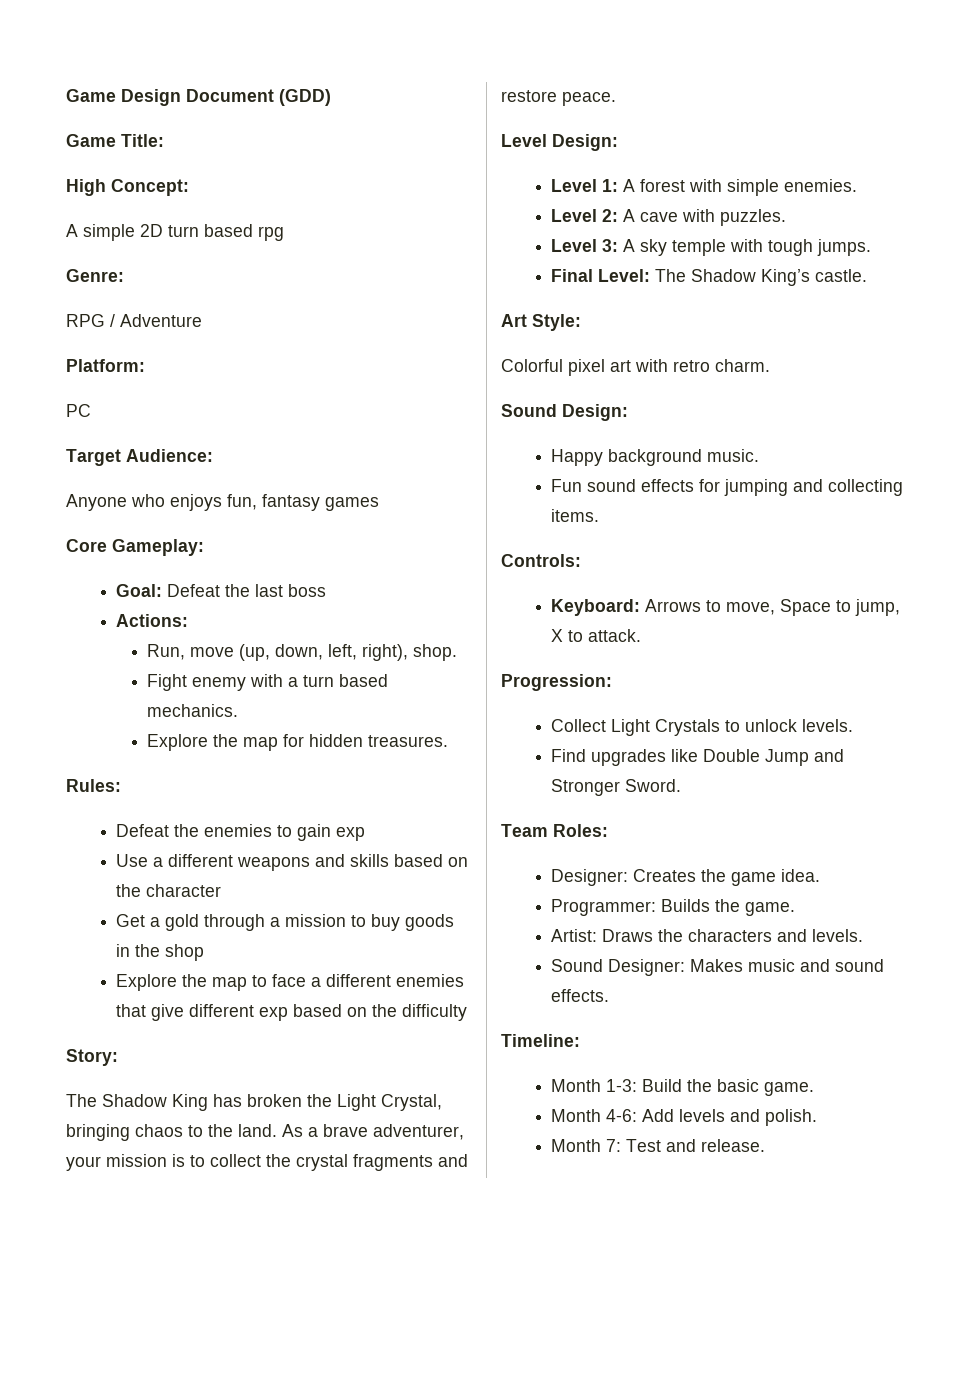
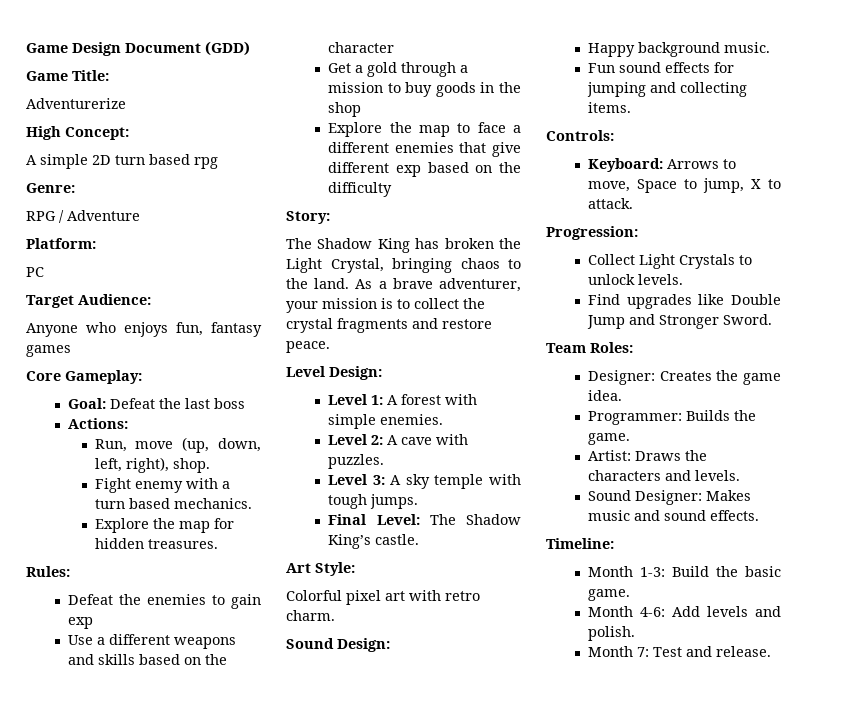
+ Adventurerize

